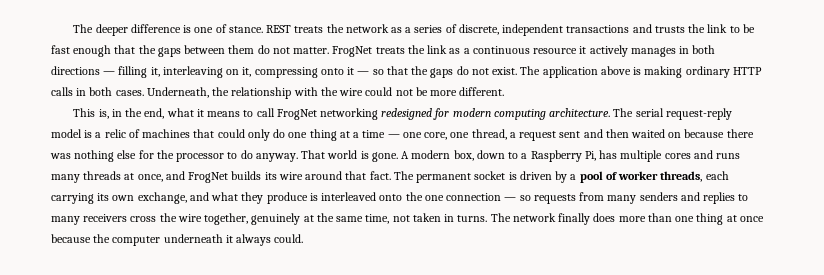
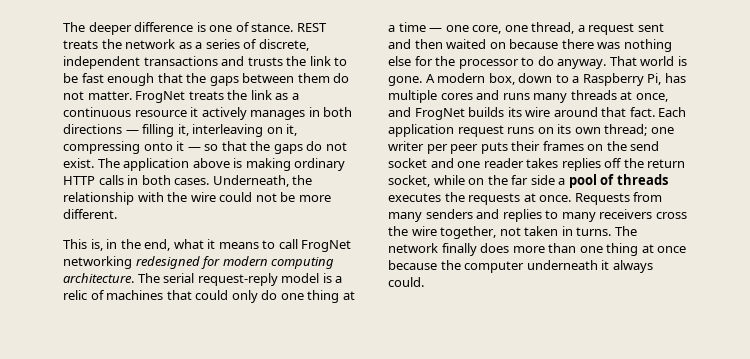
- The permanent socket is driven by a pool of worker threads, each carrying its own exchange, and what they produce is interleaved onto the one connection — so requests from many senders and replies to many receivers cross the wire together, genuinely at the same time, not taken in turns.
+ Each application request runs on its own thread; one writer per peer puts their frames on the send socket and one reader takes replies off the return socket, while on the far side a pool of threads executes the requests at once. Requests from many senders and replies to many receivers cross the wire together, not taken in turns.

